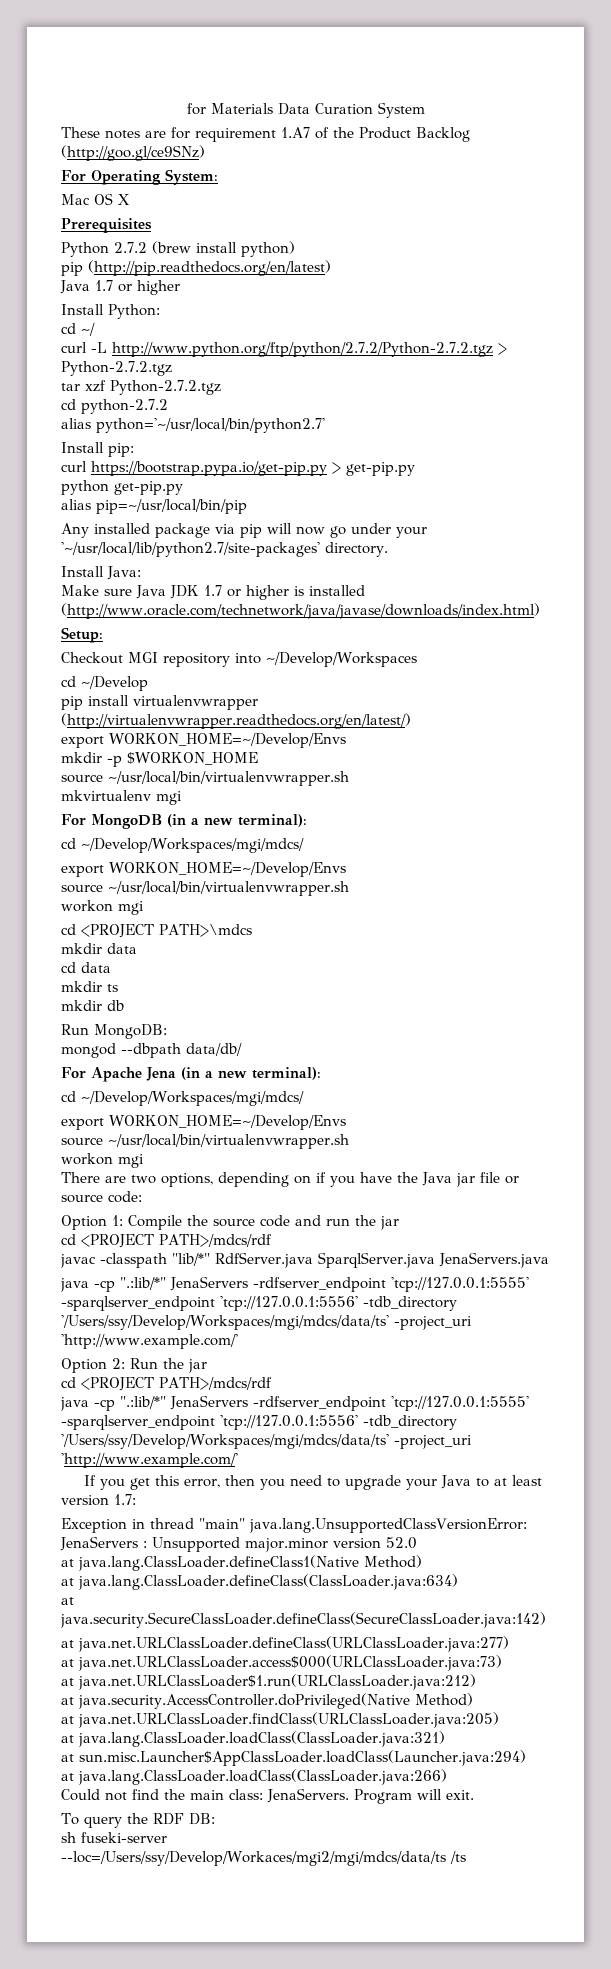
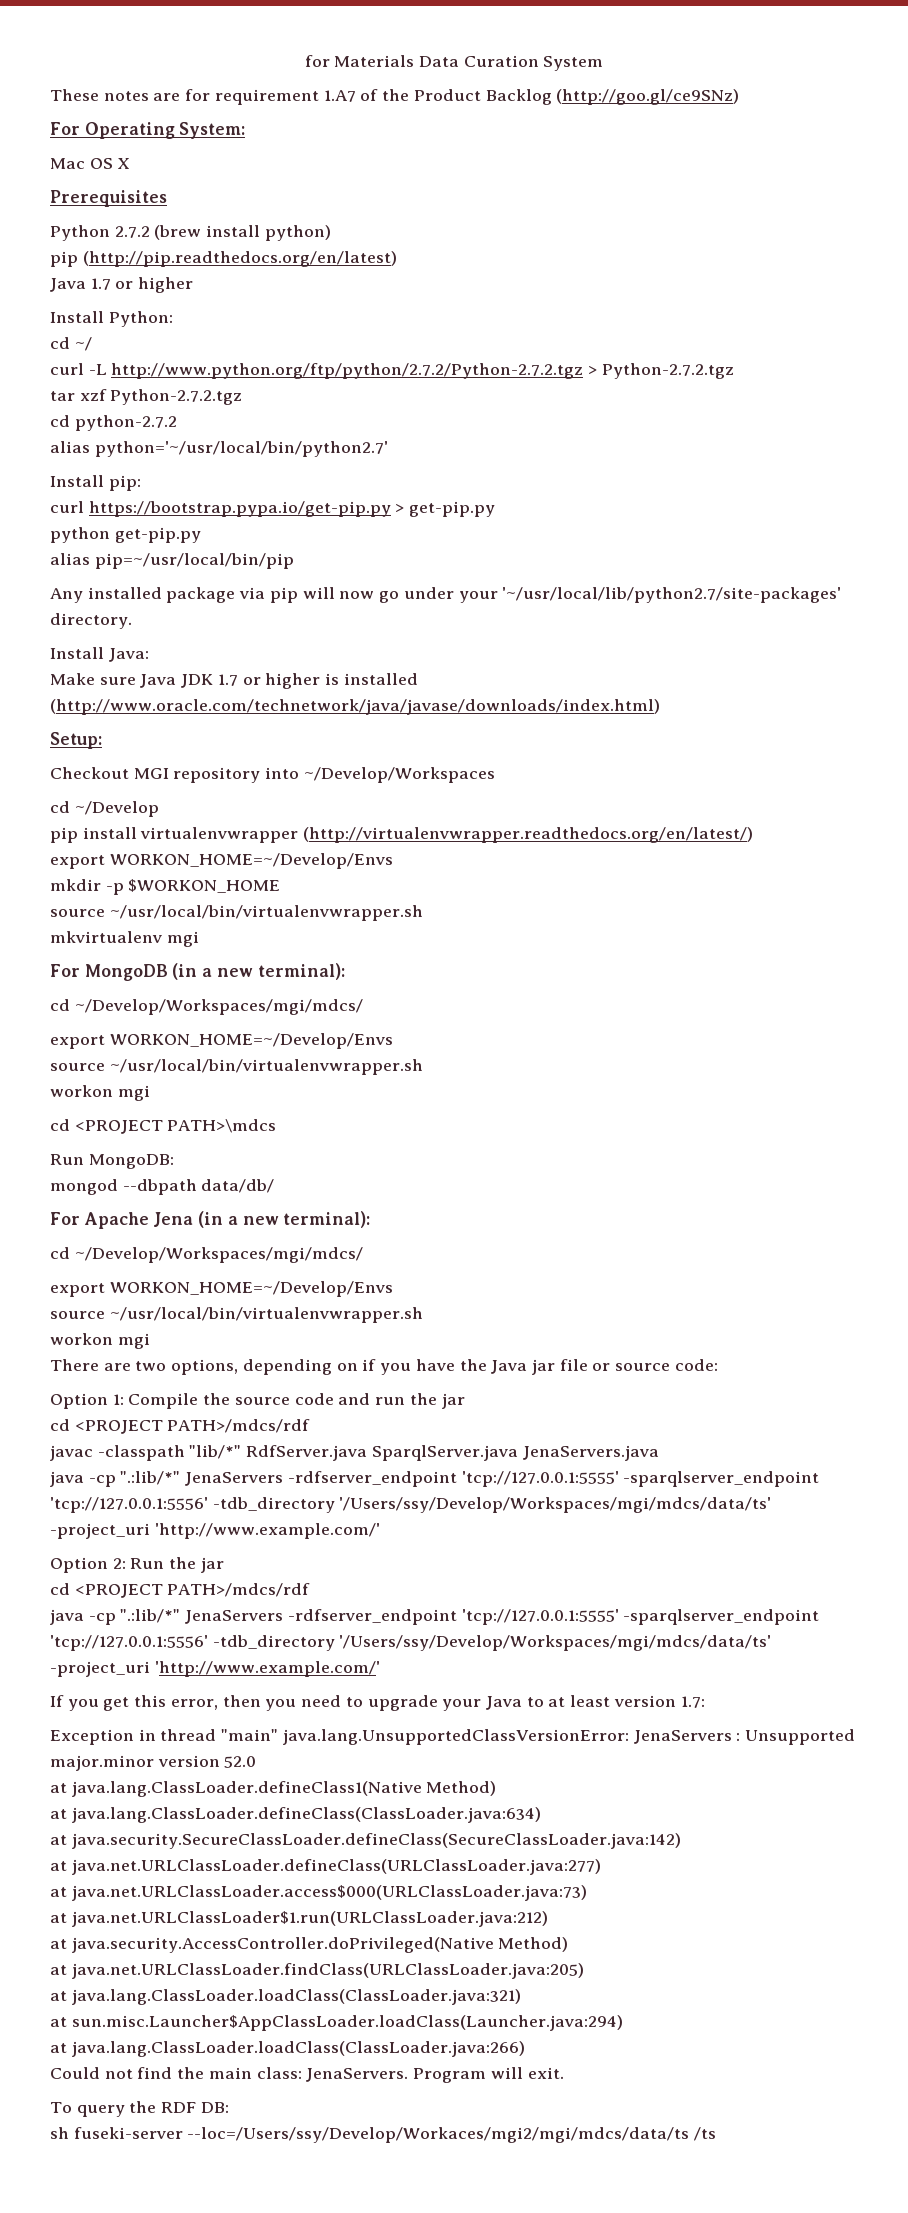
- mkdir data
- cd data
- mkdir ts
- mkdir db

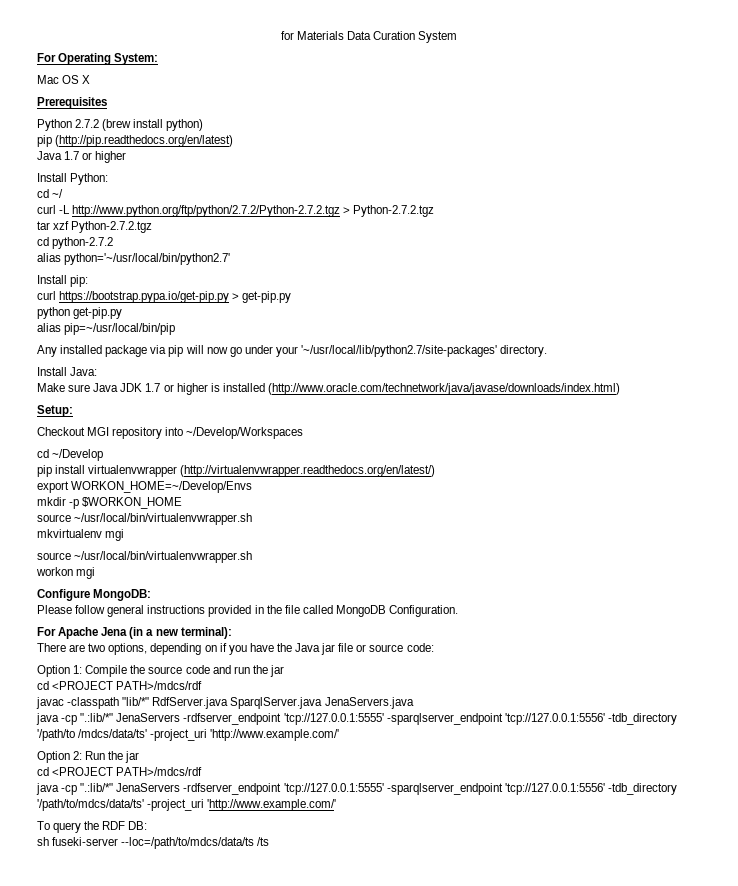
- These notes are for requirement 1.A7 of the Product Backlog (http://goo.gl/ce9SNz)
  mkvirtualenv mgi
- For MongoDB (in a new terminal):
- cd ~/Develop/Workspaces/mgi/mdcs/
- export WORKON_HOME=~/Develop/Envs
  source ~/usr/local/bin/virtualenvwrapper.sh
  workon mgi
- cd <PROJECT PATH>\mdcs
- Run MongoDB:
- mongod --dbpath data/db/
+ Configure MongoDB:
+ Please follow general instructions provided in the file called MongoDB Configuration.
  For Apache Jena (in a new terminal):
- cd ~/Develop/Workspaces/mgi/mdcs/
- export WORKON_HOME=~/Develop/Envs
- source ~/usr/local/bin/virtualenvwrapper.sh
- workon mgi
  javac -classpath "lib/*" RdfServer.java SparqlServer.java JenaServers.java
- java -cp ".:lib/*" JenaServers -rdfserver_endpoint 'tcp://127.0.0.1:5555' -sparqlserver_endpoint 'tcp://127.0.0.1:5556' -tdb_directory '/Users/ssy/Develop/Workspaces/mgi/mdcs/data/ts' -project_uri 'http://www.example.com/'
+ java -cp ".:lib/*" JenaServers -rdfserver_endpoint 'tcp://127.0.0.1:5555' -sparqlserver_endpoint 'tcp://127.0.0.1:5556' -tdb_directory '/path/to /mdcs/data/ts' -project_uri 'http://www.example.com/'
  Option 2: Run the jar
  cd <PROJECT PATH>/mdcs/rdf
- java -cp ".:lib/*" JenaServers -rdfserver_endpoint 'tcp://127.0.0.1:5555' -sparqlserver_endpoint 'tcp://127.0.0.1:5556' -tdb_directory '/Users/ssy/Develop/Workspaces/mgi/mdcs/data/ts' -project_uri 'http://www.example.com/'
- If you get this error, then you need to upgrade your Java to at least version 1.7:
- Exception in thread "main" java.lang.UnsupportedClassVersionError: JenaServers : Unsupported major.minor version 52.0
- at java.lang.ClassLoader.defineClass1(Native Method)
- at java.lang.ClassLoader.defineClass(ClassLoader.java:634)
- at java.security.SecureClassLoader.defineClass(SecureClassLoader.java:142)
- at java.net.URLClassLoader.defineClass(URLClassLoader.java:277)
- at java.net.URLClassLoader.access$000(URLClassLoader.java:73)
- at java.net.URLClassLoader$1.run(URLClassLoader.java:212)
- at java.security.AccessController.doPrivileged(Native Method)
- at java.net.URLClassLoader.findClass(URLClassLoader.java:205)
- at java.lang.ClassLoader.loadClass(ClassLoader.java:321)
- at sun.misc.Launcher$AppClassLoader.loadClass(Launcher.java:294)
- at java.lang.ClassLoader.loadClass(ClassLoader.java:266)
- Could not find the main class: JenaServers. Program will exit.
+ java -cp ".:lib/*" JenaServers -rdfserver_endpoint 'tcp://127.0.0.1:5555' -sparqlserver_endpoint 'tcp://127.0.0.1:5556' -tdb_directory '/path/to/mdcs/data/ts' -project_uri 'http://www.example.com/'
- sh fuseki-server --loc=/Users/ssy/Develop/Workaces/mgi2/mgi/mdcs/data/ts /ts
+ sh fuseki-server --loc=/path/to/mdcs/data/ts /ts

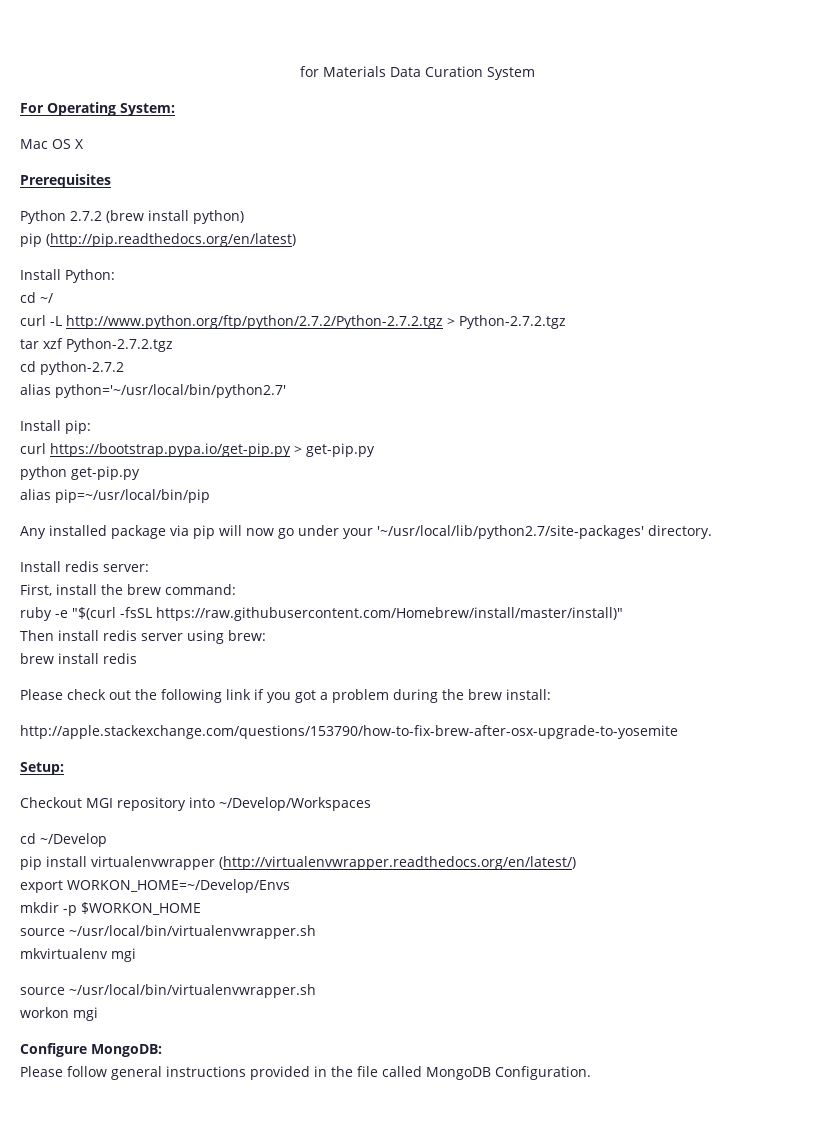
- Java 1.7 or higher
- Install Java:
- Make sure Java JDK 1.7 or higher is installed (http://www.oracle.com/technetwork/java/javase/downloads/index.html)
+ Install redis server:
+ First, install the brew command:
+ ruby -e "$(curl -fsSL https://raw.githubusercontent.com/Homebrew/install/master/install)"
+ Then install redis server using brew:
+ brew install redis
+ Please check out the following link if you got a problem during the brew install:
+ http://apple.stackexchange.com/questions/153790/how-to-fix-brew-after-osx-upgrade-to-yosemite
- For Apache Jena (in a new terminal):
- There are two options, depending on if you have the Java jar file or source code:
- Option 1: Compile the source code and run the jar
- cd <PROJECT PATH>/mdcs/rdf
- javac -classpath "lib/*" RdfServer.java SparqlServer.java JenaServers.java
- java -cp ".:lib/*" JenaServers -rdfserver_endpoint 'tcp://127.0.0.1:5555' -sparqlserver_endpoint 'tcp://127.0.0.1:5556' -tdb_directory '/path/to /mdcs/data/ts' -project_uri 'http://www.example.com/'
- Option 2: Run the jar
- cd <PROJECT PATH>/mdcs/rdf
- java -cp ".:lib/*" JenaServers -rdfserver_endpoint 'tcp://127.0.0.1:5555' -sparqlserver_endpoint 'tcp://127.0.0.1:5556' -tdb_directory '/path/to/mdcs/data/ts' -project_uri 'http://www.example.com/'
- To query the RDF DB:
- sh fuseki-server --loc=/path/to/mdcs/data/ts /ts

